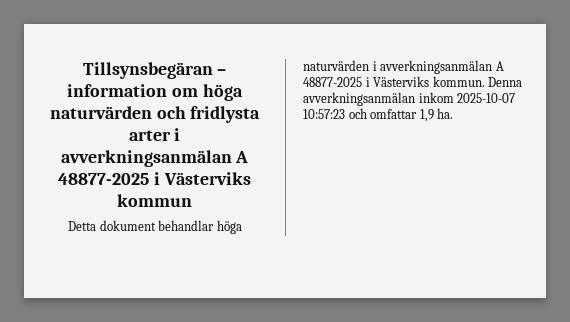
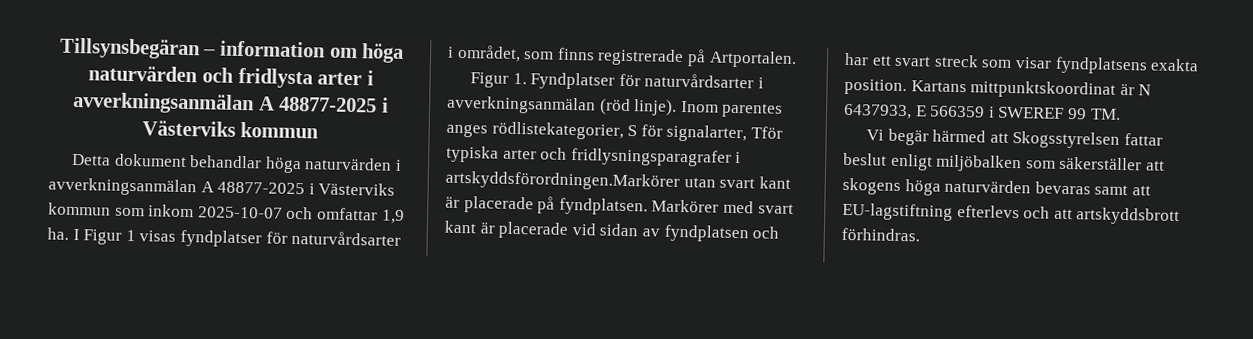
- Detta dokument behandlar höga naturvärden i avverkningsanmälan A 48877-2025 i Västerviks kommun. Denna avverkningsanmälan inkom 2025-10-07 10:57:23 och omfattar 1,9 ha.
+ Detta dokument behandlar höga naturvärden i avverkningsanmälan A 48877-2025 i Västerviks kommun som inkom 2025-10-07 och omfattar 1,9 ha.
+ I Figur 1 visas fyndplatser för naturvårdsarter i området, som finns registrerade på Artportalen.
+ Figur 1. Fyndplatser för naturvårdsarter i avverkningsanmälan (röd linje). Inom parentes anges rödlistekategorier, S för signalarter, Tför typiska arter och fridlysningsparagrafer i artskyddsförordningen.Markörer utan svart kant är placerade på fyndplatsen. Markörer med svart kant är placerade vid sidan av fyndplatsen och har ett svart streck som visar fyndplatsens exakta position. Kartans mittpunktskoordinat är N 6437933, E 566359 i SWEREF 99 TM.
+ Vi begär härmed att Skogsstyrelsen fattar beslut enligt miljöbalken som säkerställer att skogens höga naturvärden bevaras samt att EU-lagstiftning efterlevs och att artskyddsbrott förhindras.

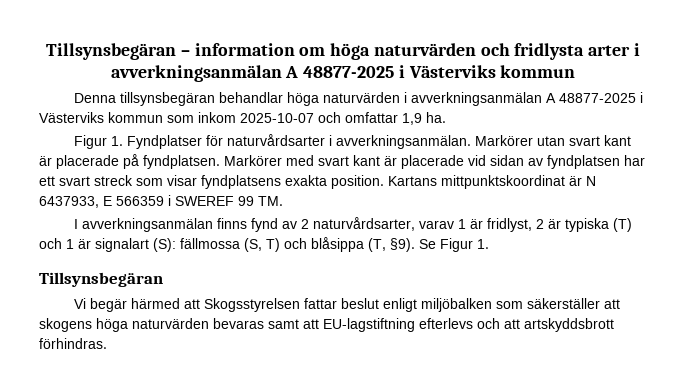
- Detta dokument behandlar höga naturvärden i avverkningsanmälan A 48877-2025 i Västerviks kommun som inkom 2025-10-07 och omfattar 1,9 ha. I Figur 1 visas fyndplatser för naturvårdsarter i området, som finns registrerade på Artportalen.
+ Denna tillsynsbegäran behandlar höga naturvärden i avverkningsanmälan A 48877-2025 i Västerviks kommun som inkom 2025-10-07 och omfattar 1,9 ha.
- Figur 1. Fyndplatser för naturvårdsarter i avverkningsanmälan (röd linje). Inom parentes anges rödlistekategorier, S för signalarter, Tför typiska arter och fridlysningsparagrafer i artskyddsförordningen.Markörer utan svart kant är placerade på fyndplatsen.
+ Figur 1. Fyndplatser för naturvårdsarter i avverkningsanmälan. Markörer utan svart kant är placerade på fyndplatsen.
- Markörer med svart kant är placerade vid sidan av fyndplatsen och har ett svart streck som visar fyndplatsens exakta position.
+ Markörer med svart kant är placerade vid sidan av fyndplatsen har ett svart streck som visar fyndplatsens exakta position.
+ I avverkningsanmälan finns fynd av 2 naturvårdsarter, varav 1 är fridlyst, 2 är typiska (T) och 1 är signalart (S): fällmossa (S, T) och blåsippa (T, §9). Se Figur 1.
+ Tillsynsbegäran

